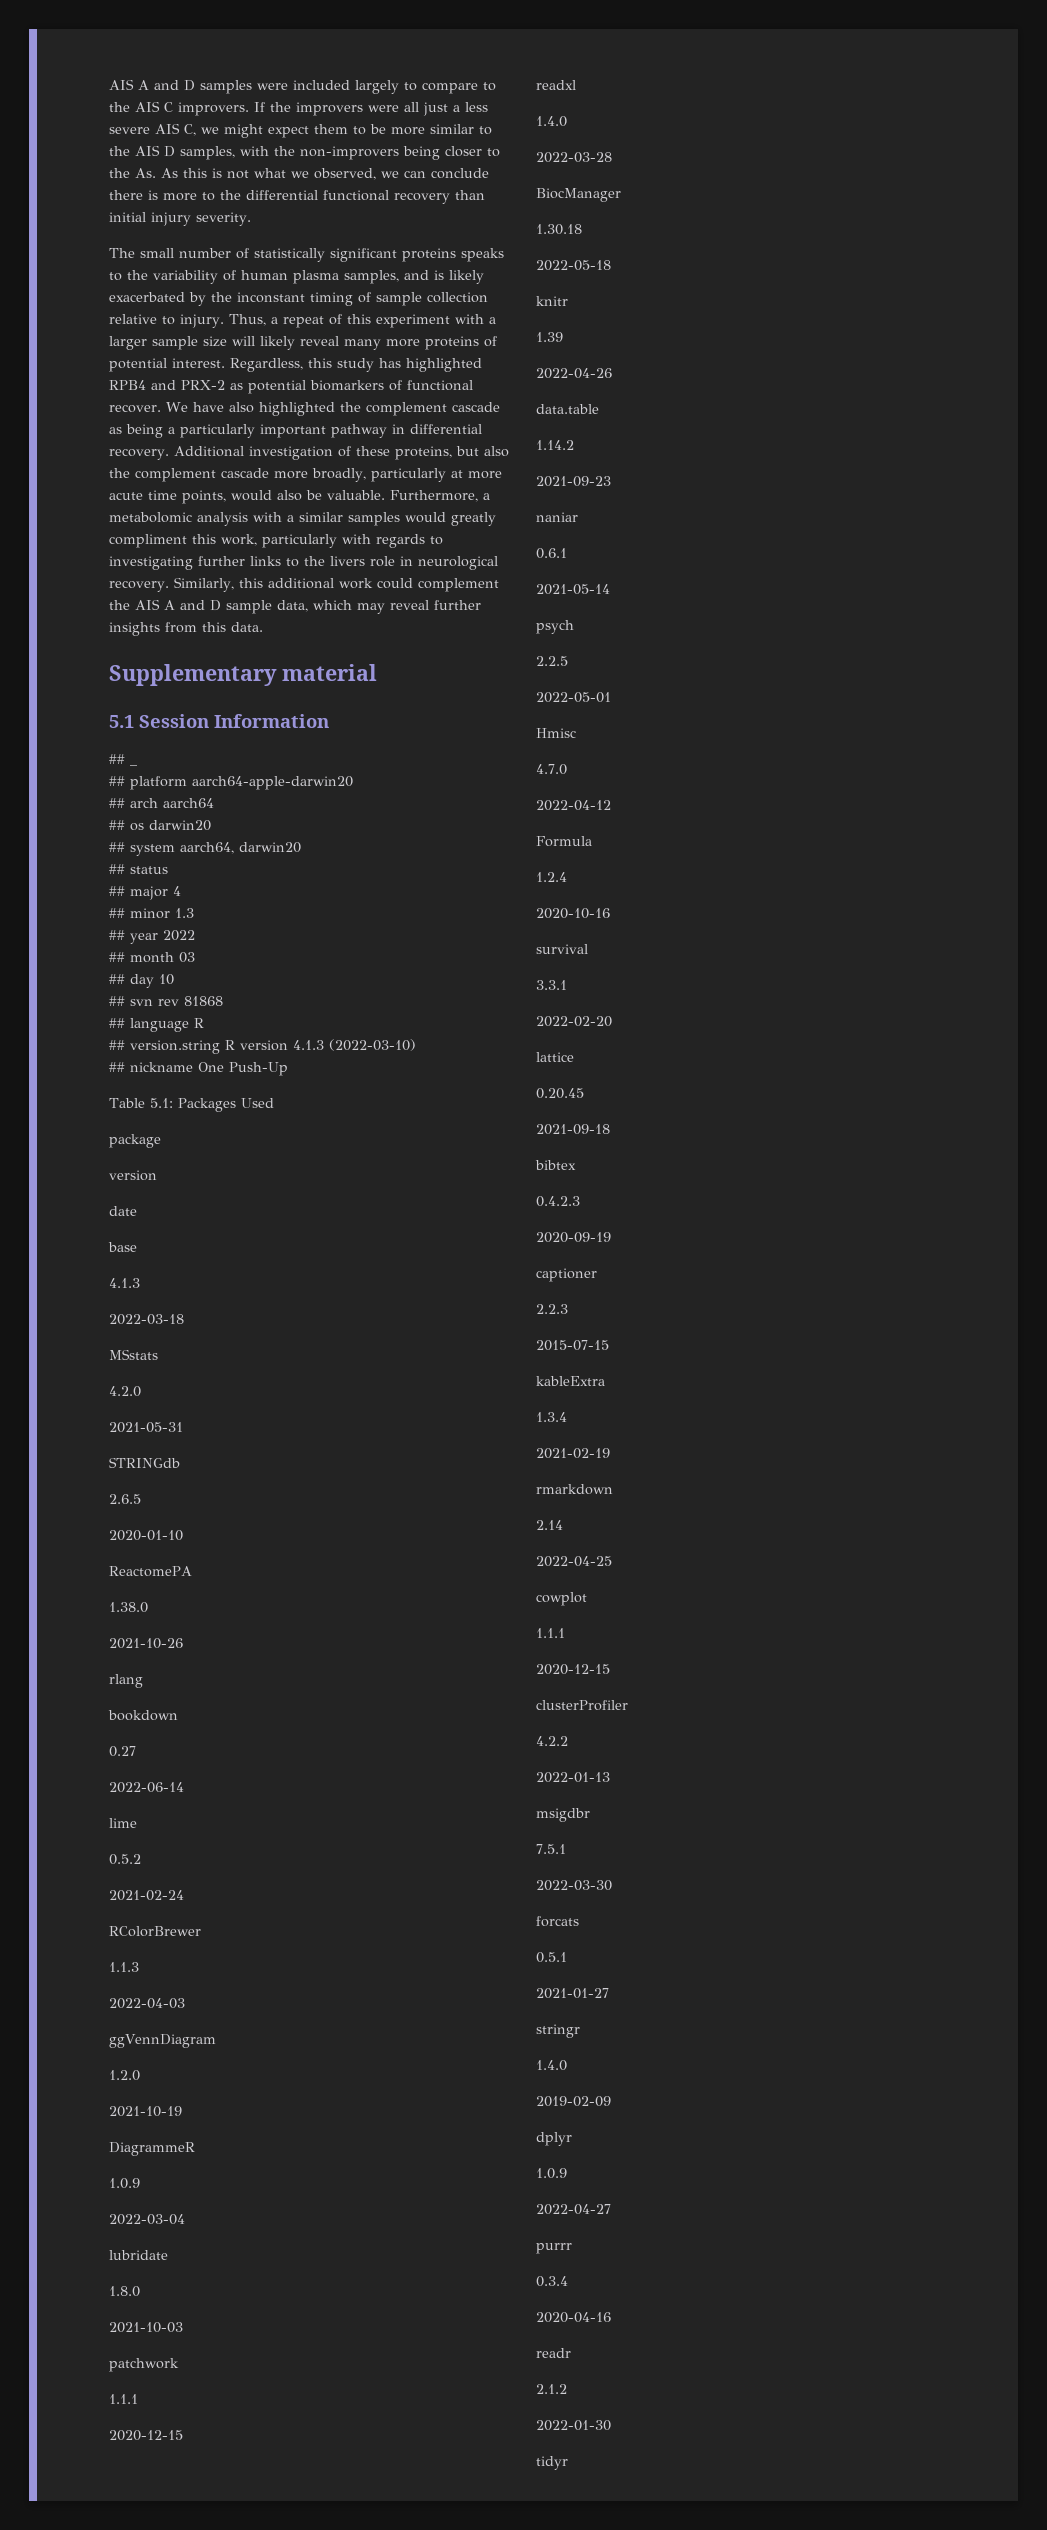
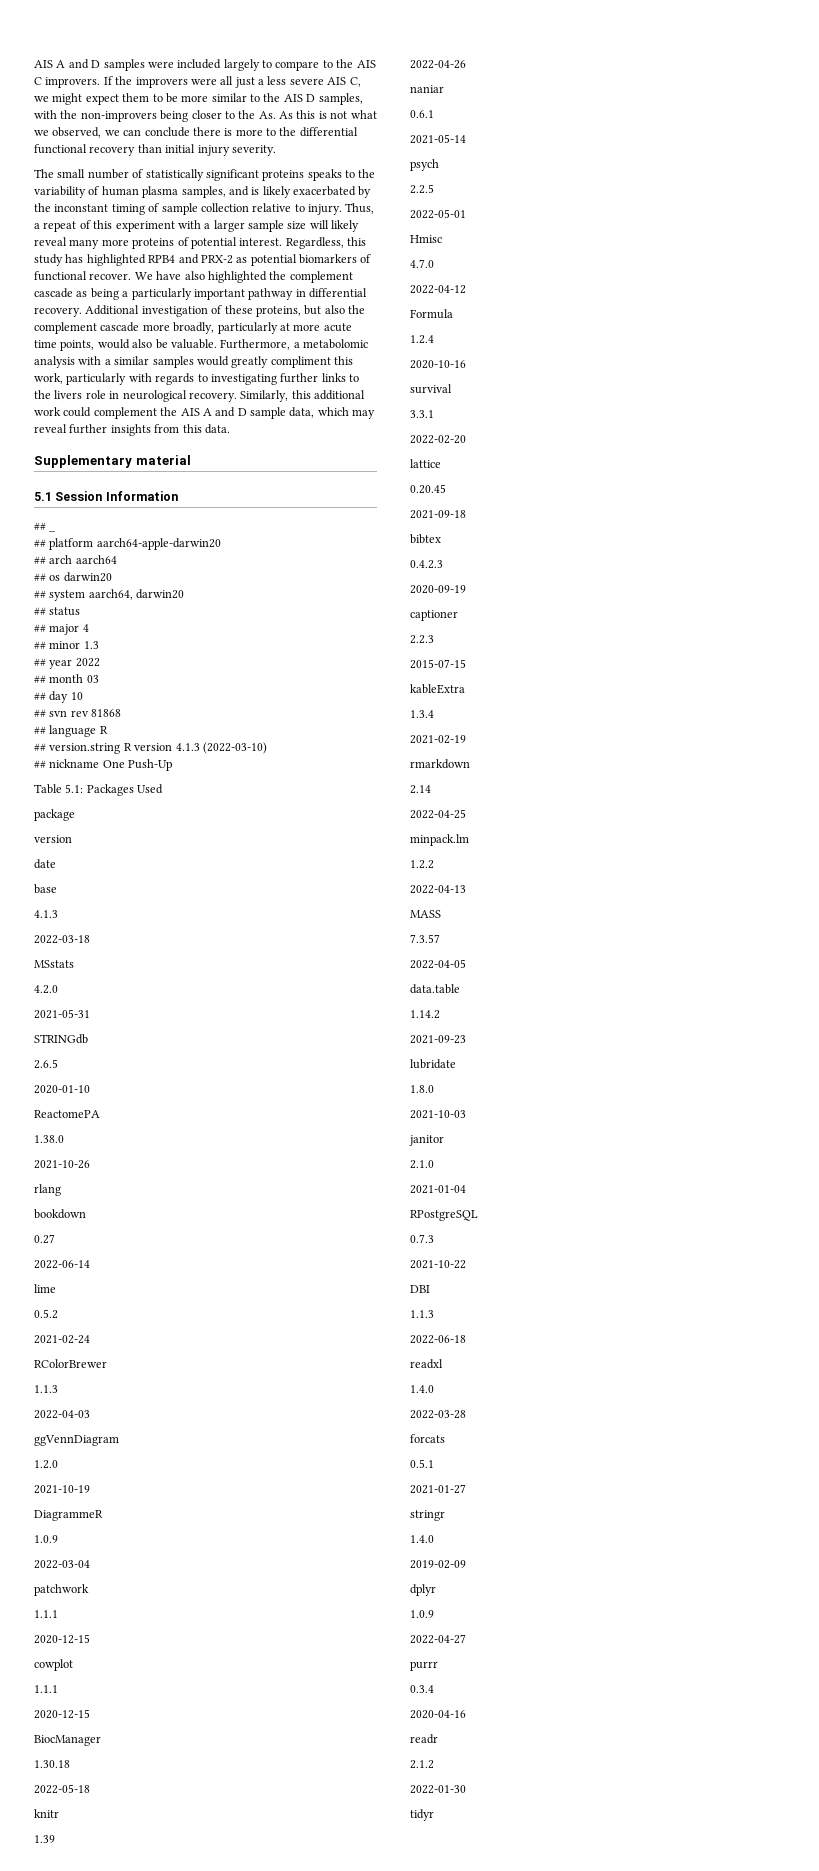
- lubridate
- 1.8.0
- 2021-10-03
- readxl
- 1.4.0
- 2022-03-28
+ cowplot
+ 1.1.1
+ 2020-12-15
- data.table
- 1.14.2
- 2021-09-23
- cowplot
- 1.1.1
- 2020-12-15
- clusterProfiler
- 4.2.2
- 2022-01-13
- msigdbr
- 7.5.1
- 2022-03-30
+ minpack.lm
+ 1.2.2
+ 2022-04-13
+ MASS
+ 7.3.57
+ 2022-04-05
+ data.table
+ 1.14.2
+ 2021-09-23
+ lubridate
+ 1.8.0
+ 2021-10-03
+ janitor
+ 2.1.0
+ 2021-01-04
+ RPostgreSQL
+ 0.7.3
+ 2021-10-22
+ DBI
+ 1.1.3
+ 2022-06-18
+ readxl
+ 1.4.0
+ 2022-03-28

